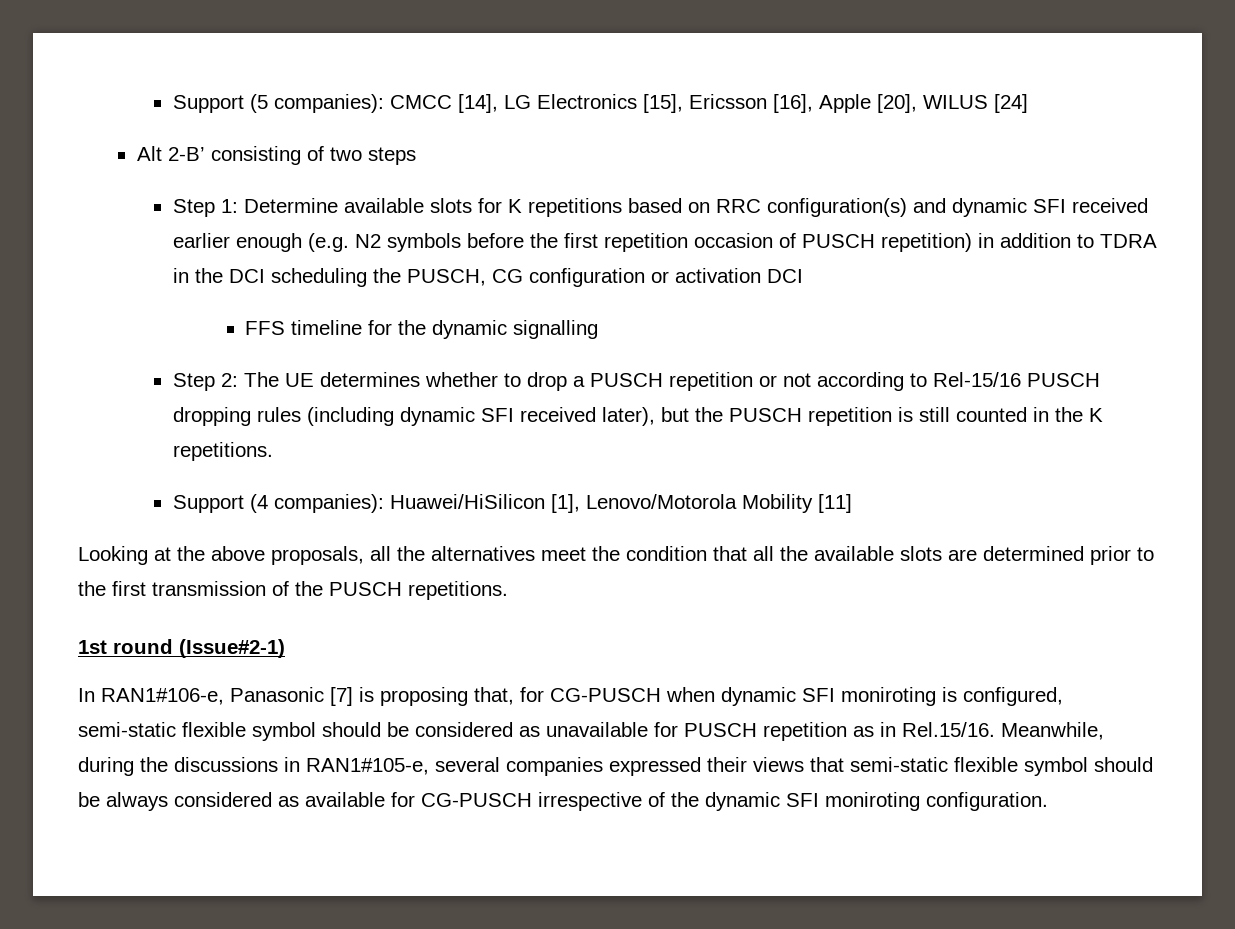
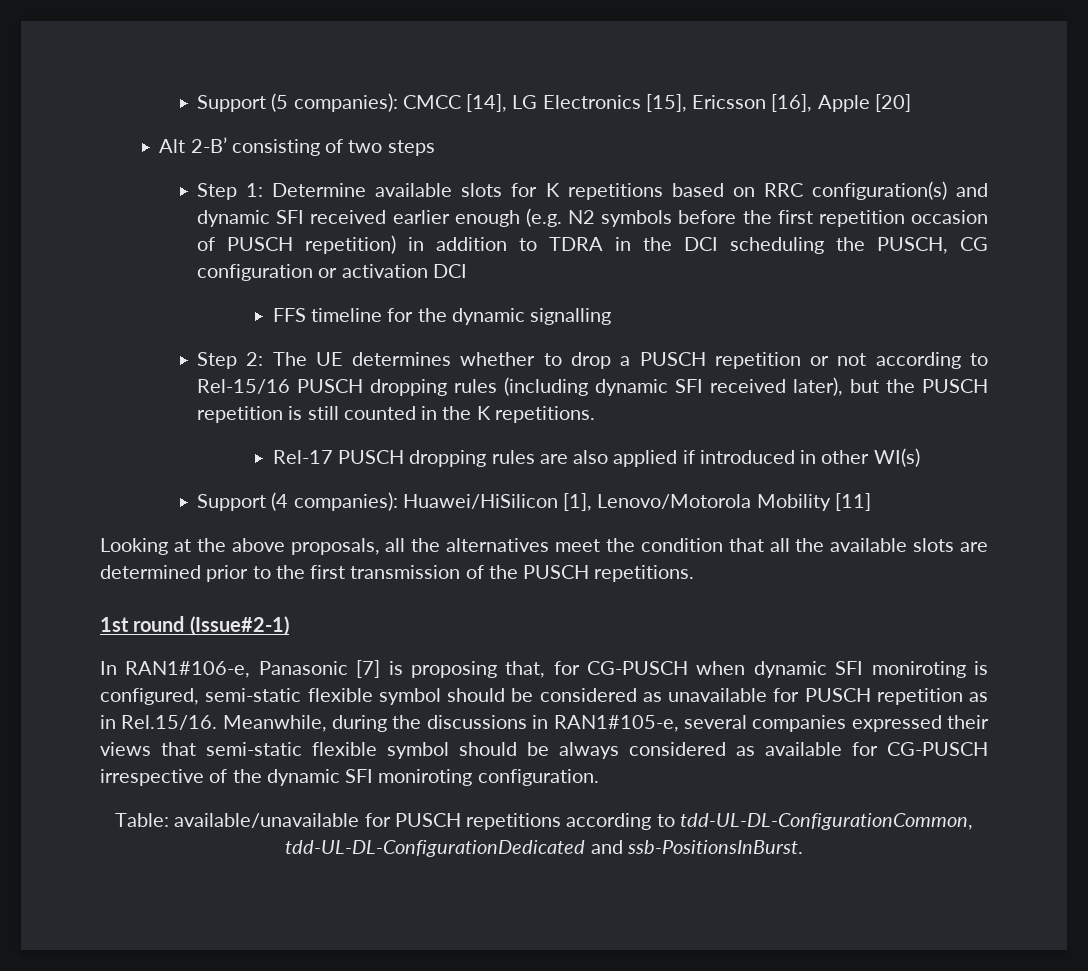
- Support (5 companies): CMCC [14], LG Electronics [15], Ericsson [16], Apple [20], WILUS [24]
+ Support (5 companies): CMCC [14], LG Electronics [15], Ericsson [16], Apple [20]
+ Rel-17 PUSCH dropping rules are also applied if introduced in other WI(s)
+ Table: available/unavailable for PUSCH repetitions according to tdd-UL-DL-ConfigurationCommon, tdd-UL-DL-ConfigurationDedicated and ssb-PositionsInBurst.

